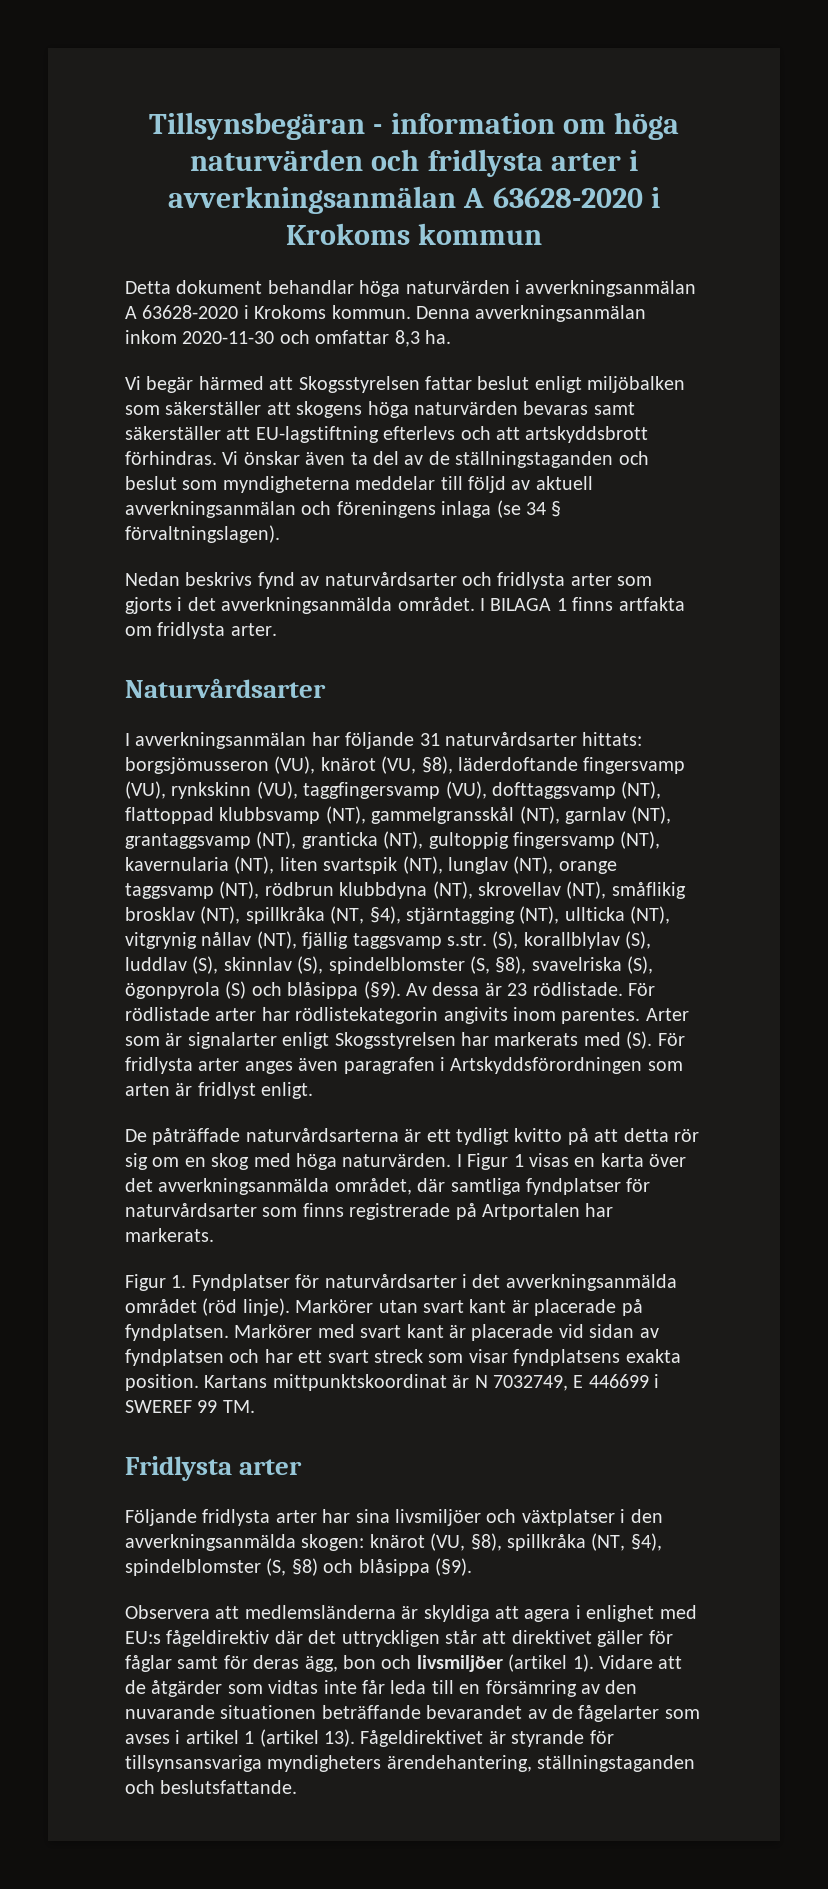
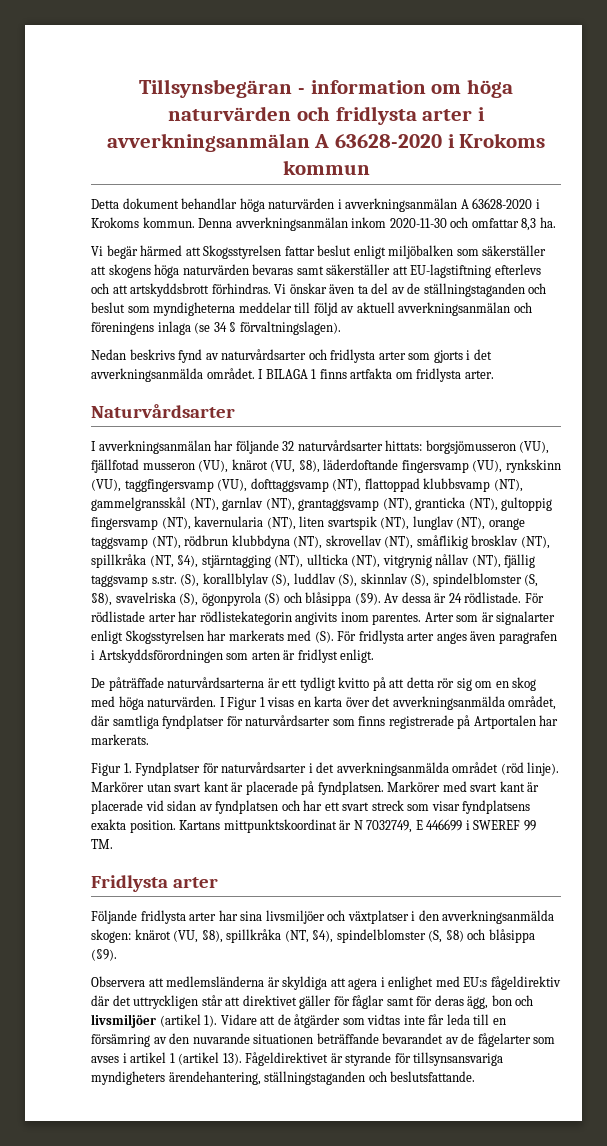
- I avverkningsanmälan har följande 31 naturvårdsarter hittats:
+ I avverkningsanmälan har följande 32 naturvårdsarter hittats:
- borgsjömusseron (VU), knärot (VU, §8), läderdoftande fingersvamp (VU), rynkskinn (VU), taggfingersvamp (VU), dofttaggsvamp (NT), flattoppad klubbsvamp (NT), gammelgransskål (NT), garnlav (NT), grantaggsvamp (NT), granticka (NT), gultoppig fingersvamp (NT), kavernularia (NT), liten svartspik (NT), lunglav (NT), orange taggsvamp (NT), rödbrun klubbdyna (NT), skrovellav (NT), småflikig brosklav (NT), spillkråka (NT, §4), stjärntagging (NT), ullticka (NT), vitgrynig nållav (NT), fjällig taggsvamp s.str. (S), korallblylav (S), luddlav (S), skinnlav (S), spindelblomster (S, §8), svavelriska (S), ögonpyrola (S) och blåsippa (§9).
+ borgsjömusseron (VU), fjällfotad musseron (VU), knärot (VU, §8), läderdoftande fingersvamp (VU), rynkskinn (VU), taggfingersvamp (VU), dofttaggsvamp (NT), flattoppad klubbsvamp (NT), gammelgransskål (NT), garnlav (NT), grantaggsvamp (NT), granticka (NT), gultoppig fingersvamp (NT), kavernularia (NT), liten svartspik (NT), lunglav (NT), orange taggsvamp (NT), rödbrun klubbdyna (NT), skrovellav (NT), småflikig brosklav (NT), spillkråka (NT, §4), stjärntagging (NT), ullticka (NT), vitgrynig nållav (NT), fjällig taggsvamp s.str. (S), korallblylav (S), luddlav (S), skinnlav (S), spindelblomster (S, §8), svavelriska (S), ögonpyrola (S) och blåsippa (§9).
- Av dessa är 23 rödlistade.
+ Av dessa är 24 rödlistade.

